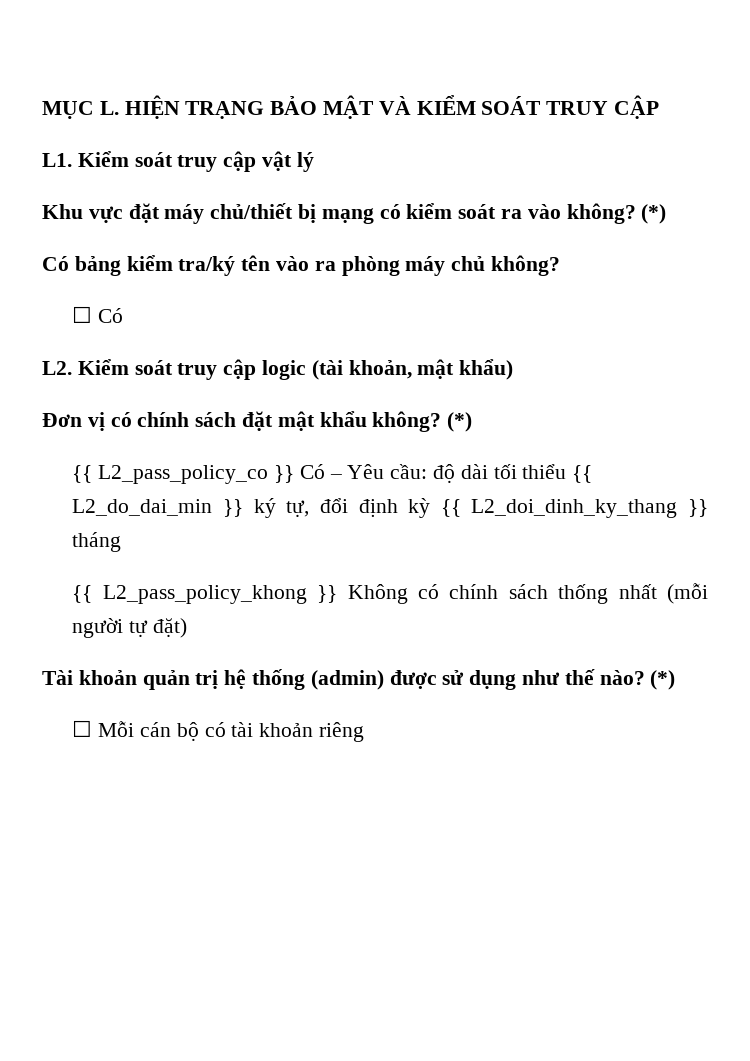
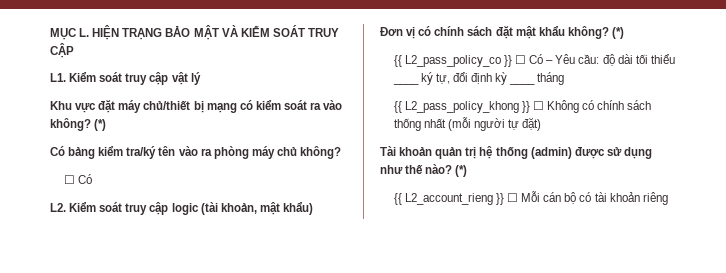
- {{ L2_pass_policy_co }} Có – Yêu cầu: độ dài tối thiểu {{ L2_do_dai_min }} ký tự, đổi định kỳ {{ L2_doi_dinh_ky_thang }} tháng
+ {{ L2_pass_policy_co }} ☐ Có – Yêu cầu: độ dài tối thiểu ____ ký tự, đổi định kỳ ____ tháng
- {{ L2_pass_policy_khong }} Không có chính sách thống nhất (mỗi người tự đặt)
+ {{ L2_pass_policy_khong }} ☐ Không có chính sách thống nhất (mỗi người tự đặt)
- ☐ Mỗi cán bộ có tài khoản riêng
+ {{ L2_account_rieng }} ☐ Mỗi cán bộ có tài khoản riêng

